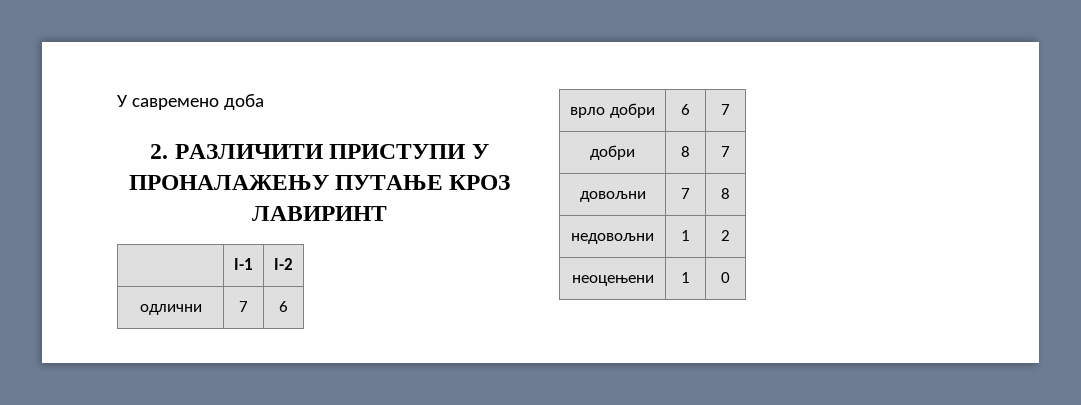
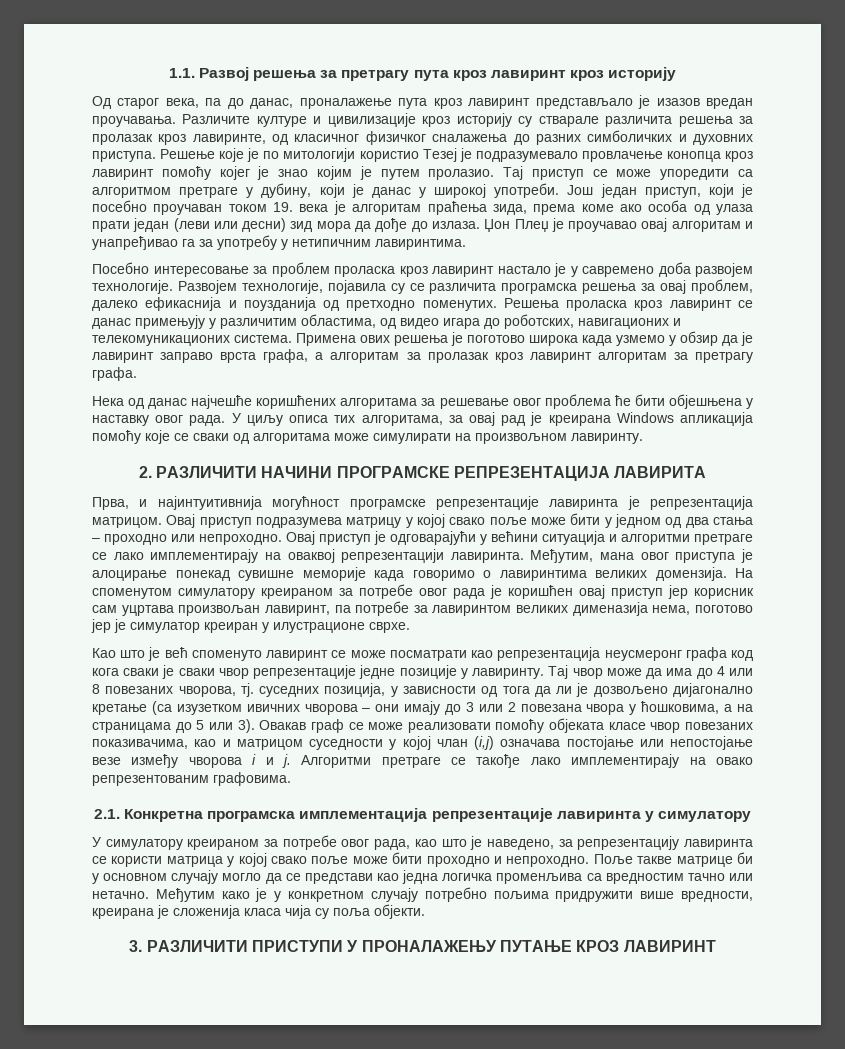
- У савремено доба
- 2. РАЗЛИЧИТИ ПРИСТУПИ У ПРОНАЛАЖЕЊУ ПУТАЊЕ КРОЗ ЛАВИРИНТ
+ 1.1. Развој решења за претрагу пута кроз лавиринт кроз историју
+ Од старог века, па до данас, проналажење пута кроз лавиринт представљало је изазов вредан проучавања. Различите културе и цивилизације кроз историју су стварале различита решења за пролазак кроз лавиринте, од класичног физичког сналажења до разних симболичких и духовних приступа. Решење које је по митологији користио Тезеј је подразумевало провлачење конопца кроз лавиринт помоћу којег је знао којим је путем пролазио. Тај приступ се може упоредити са алгоритмом претраге у дубину, који је данас у широкој употреби. Још један приступ, који је посебно проучаван током 19. века је алгоритам праћења зида, према коме ако особа од улаза прати један (леви или десни) зид мора да дође до излаза. Џон Плеџ је проучавао овај алгоритам и унапређивао га за употребу у нетипичним лавиринтима.
+ Посебно интересовање за проблем проласка кроз лавиринт настало је у савремено доба развојем технологије. Развојем технологије, појавила су се различита програмска решења за овај проблем, далеко ефикаснија и поузданија од претходно поменутих. Решења проласка кроз лавиринт се данас примењују у различитим областима, од видео игара до роботских, навигационих и телекомуникационих система. Примена ових решења је поготово широка када узмемо у обзир да је лавиринт заправо врста графа, а алгоритам за пролазак кроз лавиринт алгоритам за претрагу графа.
+ Нека од данас најчешће коришћених алгоритама за решевање овог проблема ће бити објешњена у наставку овог рада. У циљу описа тих алгоритама, за овај рад је креирана Windows апликација помоћу које се сваки од алгоритама може симулирати на произвољном лавиринту.
+ 2. РАЗЛИЧИТИ НАЧИНИ ПРОГРАМСКЕ РЕПРЕЗЕНТАЦИЈА ЛАВИРИТА
+ Прва, и најинтуитивнија могућност програмске репрезентације лавиринта је репрезентација матрицом. Овај приступ подразумева матрицу у којој свако поље може бити у једном од два стања – проходно или непроходно. Овај приступ је одговарајући у већини ситуација и алгоритми претраге се лако имплементирају на оваквој репрезентацији лавиринта. Међутим, мана овог приступа је алоцирање понекад сувишне меморије када говоримо о лавиринтима великих домензија. На споменутом симулатору креираном за потребе овог рада је коришћен овај приступ јер корисник сам уцртава произвољан лавиринт, па потребе за лавиринтом великих дименазија нема, поготово јер је симулатор креиран у илустрационе сврхе.
+ Као што је већ споменуто лавиринт се може посматрати као репрезентација неусмеронг графа код кога сваки је сваки чвор репрезентације једне позиције у лавиринту. Тај чвор може да има до 4 или 8 повезаних чворова, тј. суседних позиција, у зависности од тога да ли је дозвољено дијагонално кретање (са изузетком ивичних чворова – они имају до 3 или 2 повезана чвора у ћошковима, а на страницама до 5 или 3). Овакав граф се може реализовати помоћу објеката класе чвор повезаних показивачима, као и матрицом суседности у којој члан (i,j) означава постојање или непостојање везе између чворова i и j. Алгоритми претраге се такође лако имплементирају на овако репрезентованим графовима.
+ 2.1. Конкретна програмска имплементација репрезентације лавиринта у симулатору
+ У симулатору креираном за потребе овог рада, као што је наведено, за репрезентацију лавиринта се користи матрица у којој свако поље може бити проходно и непроходно. Поље такве матрице би у основном случају могло да се представи као једна логичка променљива са вредностим тачно или нетачно. Међутим како је у конкретном случају потребно пољима придружити више вредности, креирана је сложенија класа чија су поља објекти.
+ 3. РАЗЛИЧИТИ ПРИСТУПИ У ПРОНАЛАЖЕЊУ ПУТАЊЕ КРОЗ ЛАВИРИНТ
- | I-1 | I-2
- одлични | 7 | 6
- врло добри | 6 | 7
- добри | 8 | 7
- довољни | 7 | 8
- недовољни | 1 | 2
- неоцењени | 1 | 0

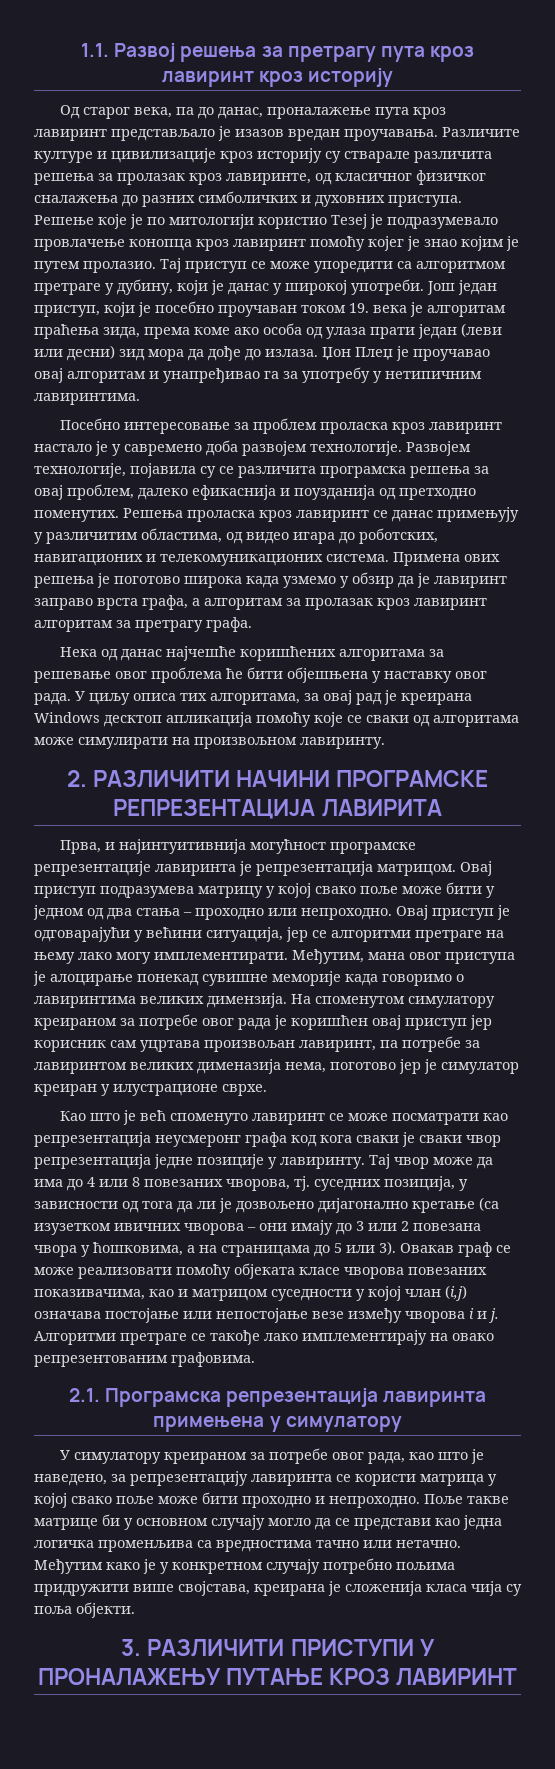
- У циљу описа тих алгоритама, за овај рад је креирана Windows апликација помоћу које се сваки од алгоритама може симулирати на произвољном лавиринту.
+ У циљу описа тих алгоритама, за овај рад је креирана Windows десктоп апликација помоћу које се сваки од алгоритама може симулирати на произвољном лавиринту.
- Овај приступ је одговарајући у већини ситуација и алгоритми претраге се лако имплементирају на оваквој репрезентацији лавиринта.
+ Овај приступ је одговарајући у већини ситуација, јер се алгоритми претраге на њему лако могу имплементирати.
- Међутим, мана овог приступа је алоцирање понекад сувишне меморије када говоримо о лавиринтима великих домензија.
+ Међутим, мана овог приступа је алоцирање понекад сувишне меморије када говоримо о лавиринтима великих димензија.
- Као што је већ споменуто лавиринт се може посматрати као репрезентација неусмеронг графа код кога сваки је сваки чвор репрезентације једне позиције у лавиринту.
+ Као што је већ споменуто лавиринт се може посматрати као репрезентација неусмеронг графа код кога сваки је сваки чвор репрезентација једне позиције у лавиринту.
- Овакав граф се може реализовати помоћу објеката класе чвор повезаних показивачима, као и матрицом суседности у којој члан (i,j) означава постојање или непостојање везе између чворова i и j.
+ Овакав граф се може реализовати помоћу објеката класе чворова повезаних показивачима, као и матрицом суседности у којој члан (i,j) означава постојање или непостојање везе између чворова i и j.
- 2.1. Конкретна програмска имплементација репрезентације лавиринта у симулатору
+ 2.1. Програмска репрезентација лавиринта примењена у симулатору
- Поље такве матрице би у основном случају могло да се представи као једна логичка променљива са вредностим тачно или нетачно.
+ Поље такве матрице би у основном случају могло да се представи као једна логичка променљива са вредностима тачно или нетачно.
- Међутим како је у конкретном случају потребно пољима придружити више вредности, креирана је сложенија класа чија су поља објекти.
+ Међутим како је у конкретном случају потребно пољима придружити више својстава, креирана је сложенија класа чија су поља објекти.

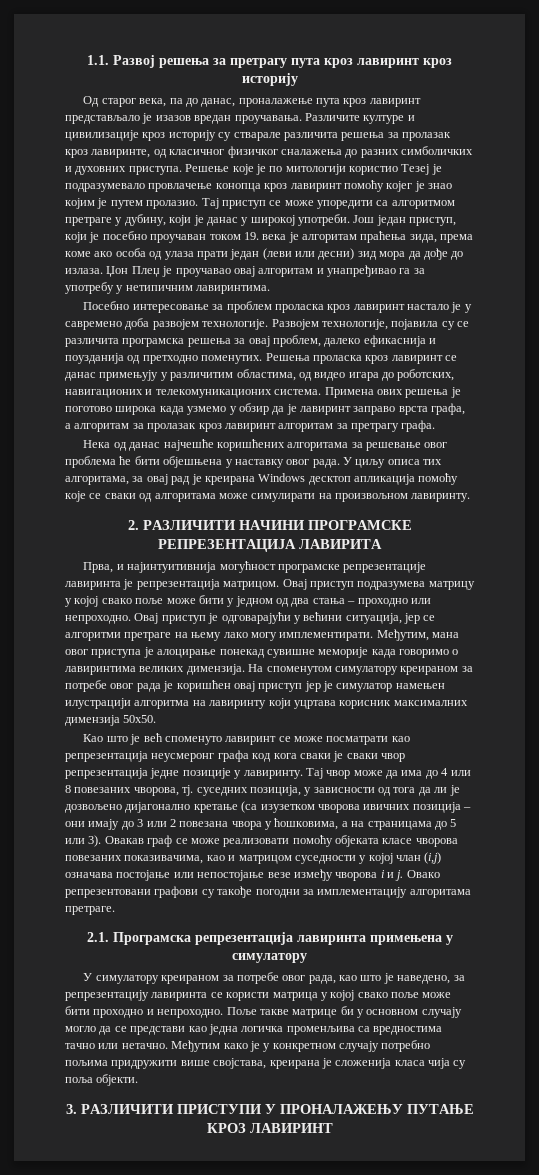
- На споменутом симулатору креираном за потребе овог рада је коришћен овај приступ јер корисник сам уцртава произвољан лавиринт, па потребе за лавиринтом великих дименазија нема, поготово јер је симулатор креиран у илустрационе сврхе.
+ На споменутом симулатору креираном за потребе овог рада је коришћен овај приступ јер је симулатор намењен илустрацији алгоритма на лавиринту који уцртава корисник максималних димензија 50x50.
- Тај чвор може да има до 4 или 8 повезаних чворова, тј. суседних позиција, у зависности од тога да ли је дозвољено дијагонално кретање (са изузетком ивичних чворова – они имају до 3 или 2 повезана чвора у ћошковима, а на страницама до 5 или 3).
+ Тај чвор може да има до 4 или 8 повезаних чворова, тј. суседних позиција, у зависности од тога да ли је дозвољено дијагонално кретање (са изузетком чворова ивичних позиција – они имају до 3 или 2 повезана чвора у ћошковима, а на страницама до 5 или 3).
- Алгоритми претраге се такође лако имплементирају на овако репрезентованим графовима.
+ Овако репрезентовани графови су такође погодни за имплементацију алгоритама претраге.

